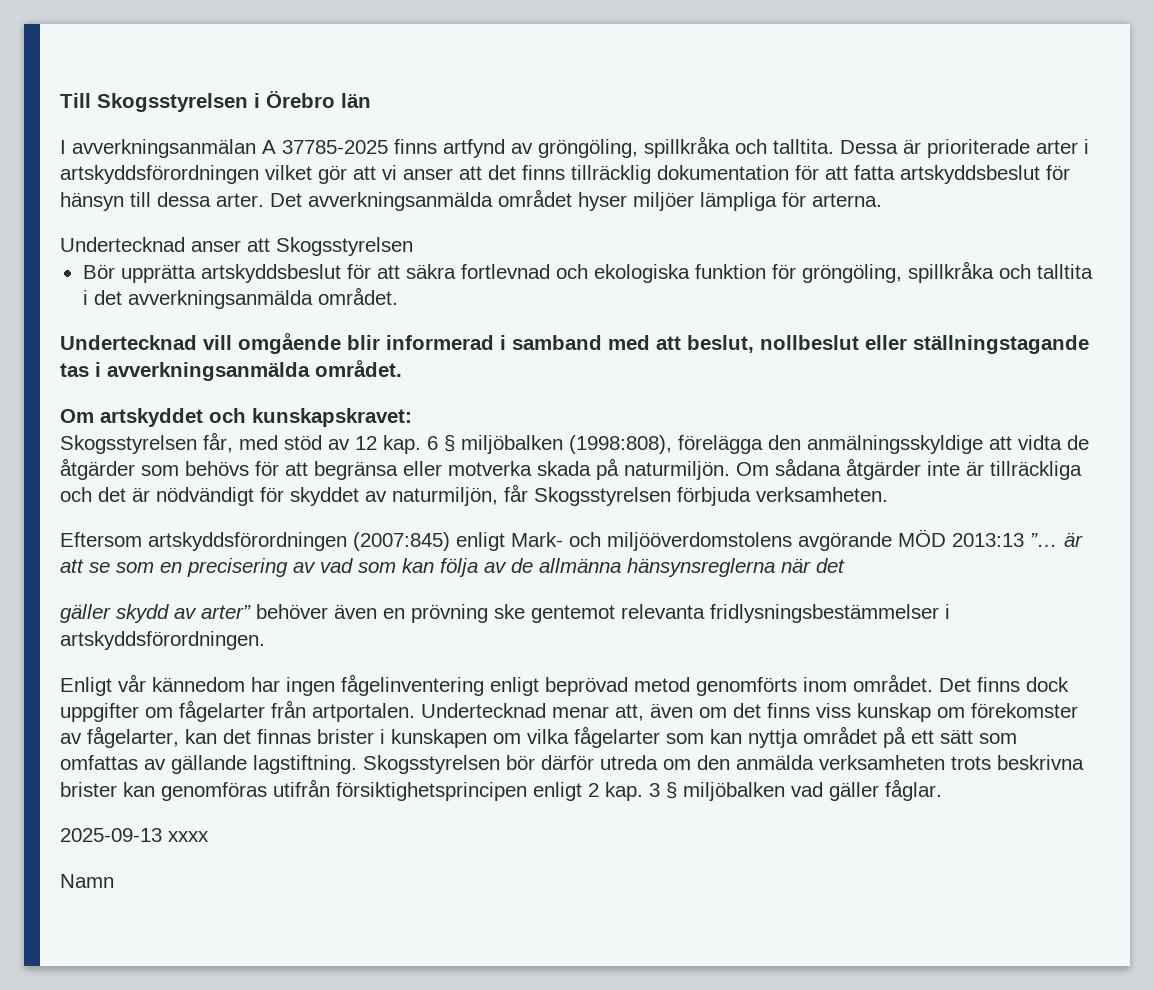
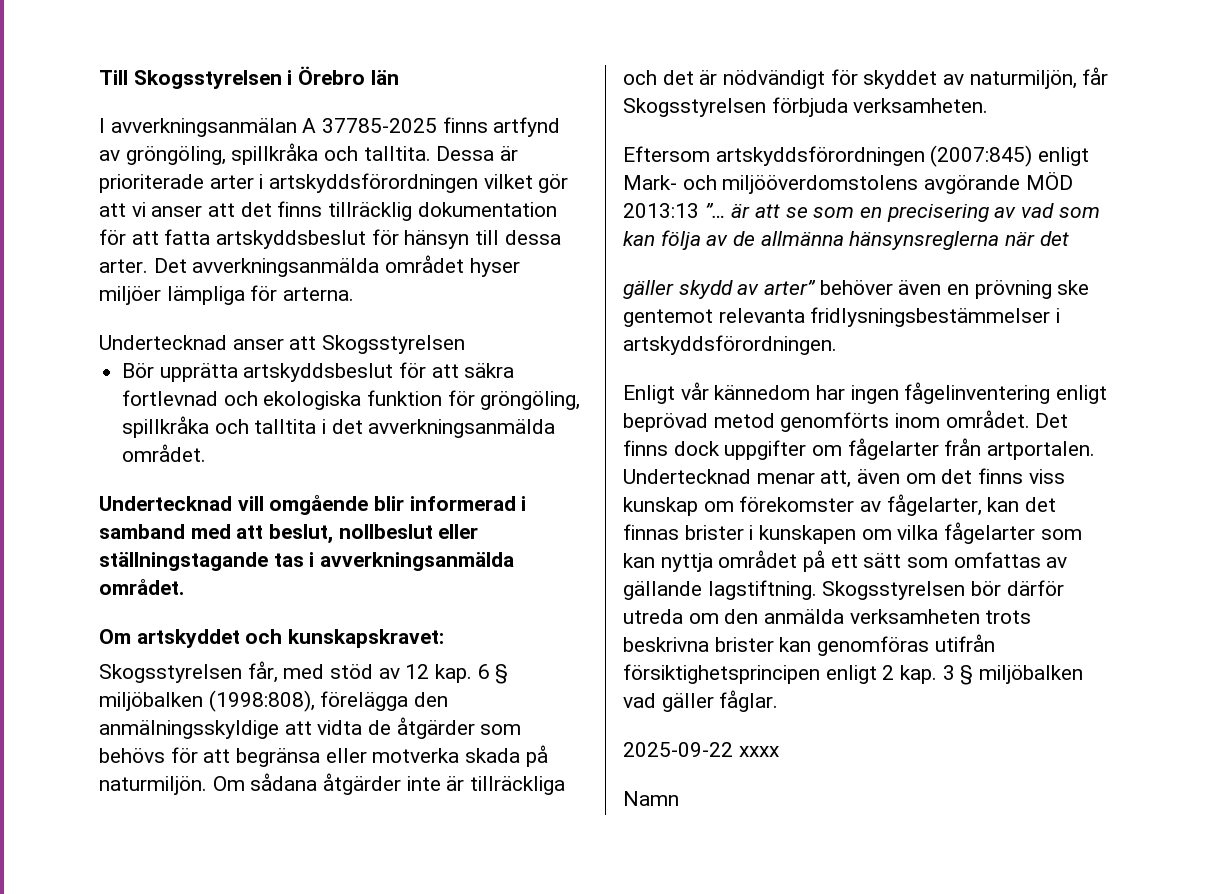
- 2025-09-13 xxxx
+ 2025-09-22 xxxx

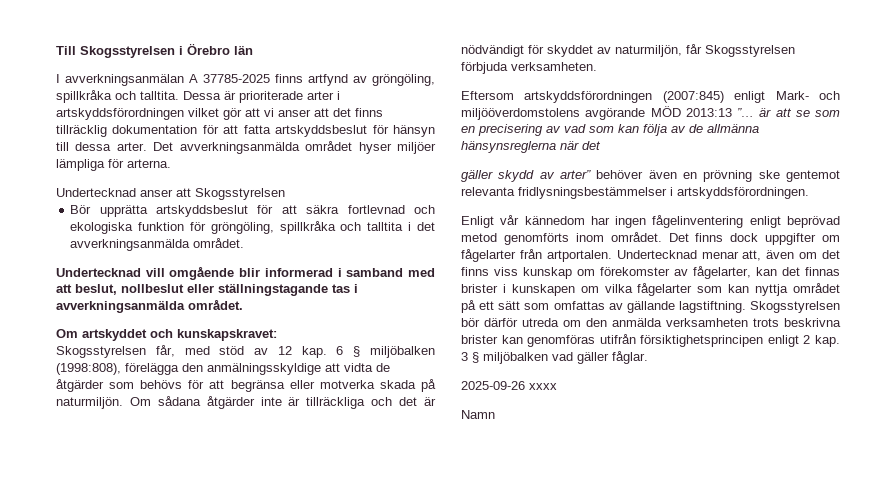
- 2025-09-22 xxxx
+ 2025-09-26 xxxx

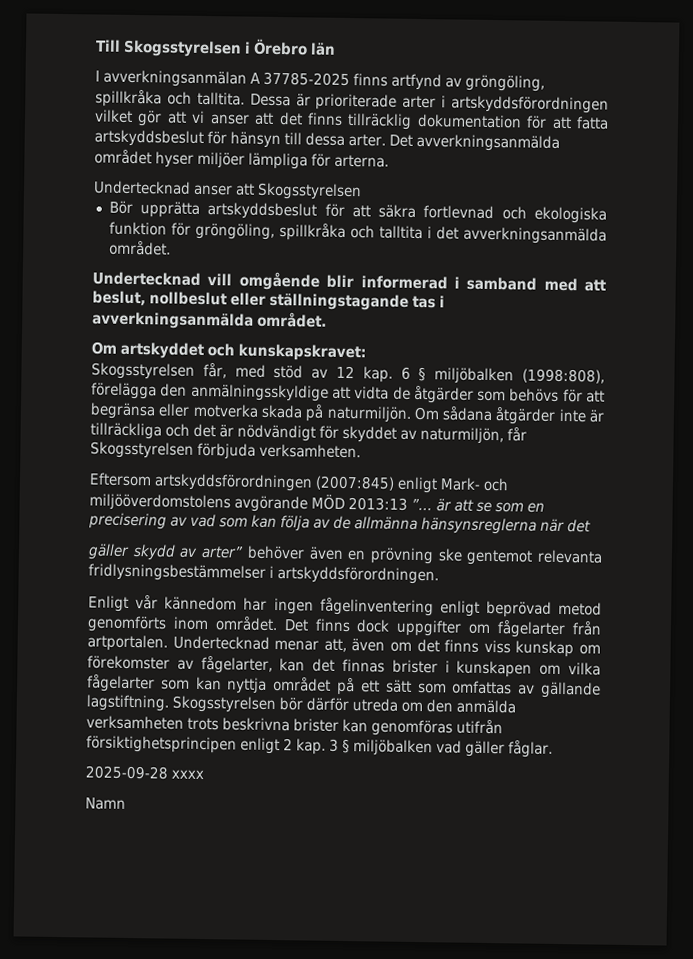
- 2025-09-26 xxxx
+ 2025-09-28 xxxx

